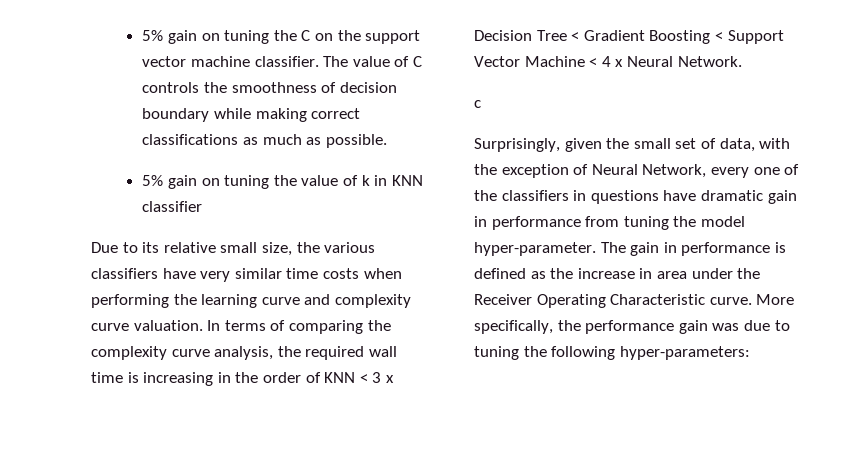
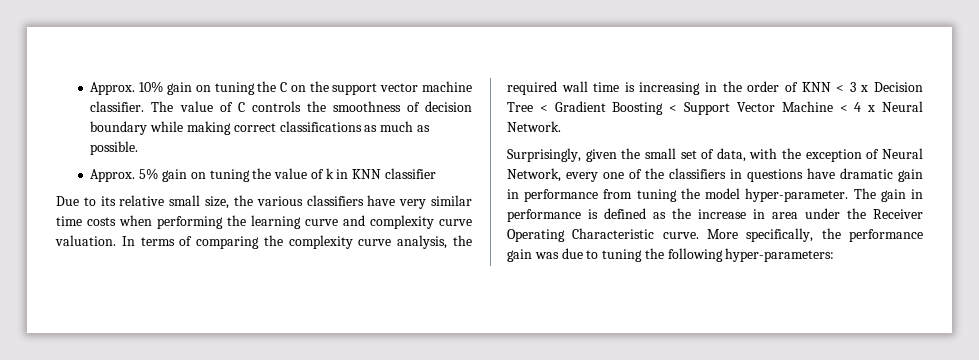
- 5% gain on tuning the C on the support vector machine classifier.
+ Approx. 10% gain on tuning the C on the support vector machine classifier.
- 5% gain on tuning the value of k in KNN classifier
+ Approx. 5% gain on tuning the value of k in KNN classifier
- c

